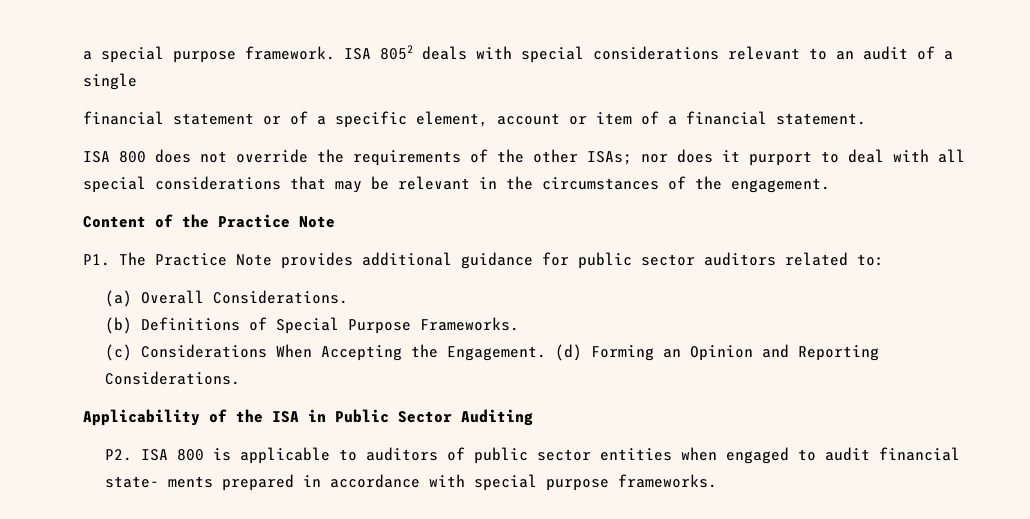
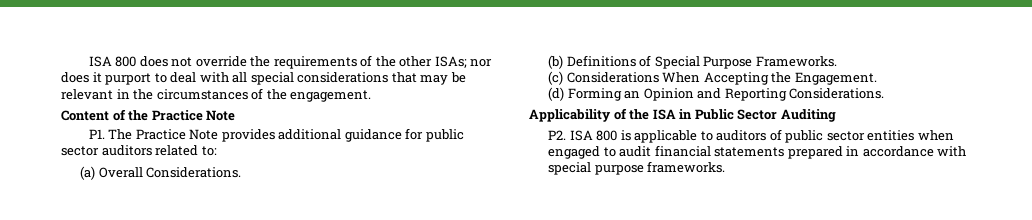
- a special purpose framework. ISA 8052 deals with special considerations relevant to an audit of a single
- financial statement or of a specific element, account or item of a financial statement.
- (c) Considerations When Accepting the Engagement. (d) Forming an Opinion and Reporting Considerations.
+ (c) Considerations When Accepting the Engagement.
+ (d) Forming an Opinion and Reporting Considerations.
- P2. ISA 800 is applicable to auditors of public sector entities when engaged to audit financial state- ments prepared in accordance with special purpose frameworks.
+ P2. ISA 800 is applicable to auditors of public sector entities when engaged to audit financial statements prepared in accordance with special purpose frameworks.

